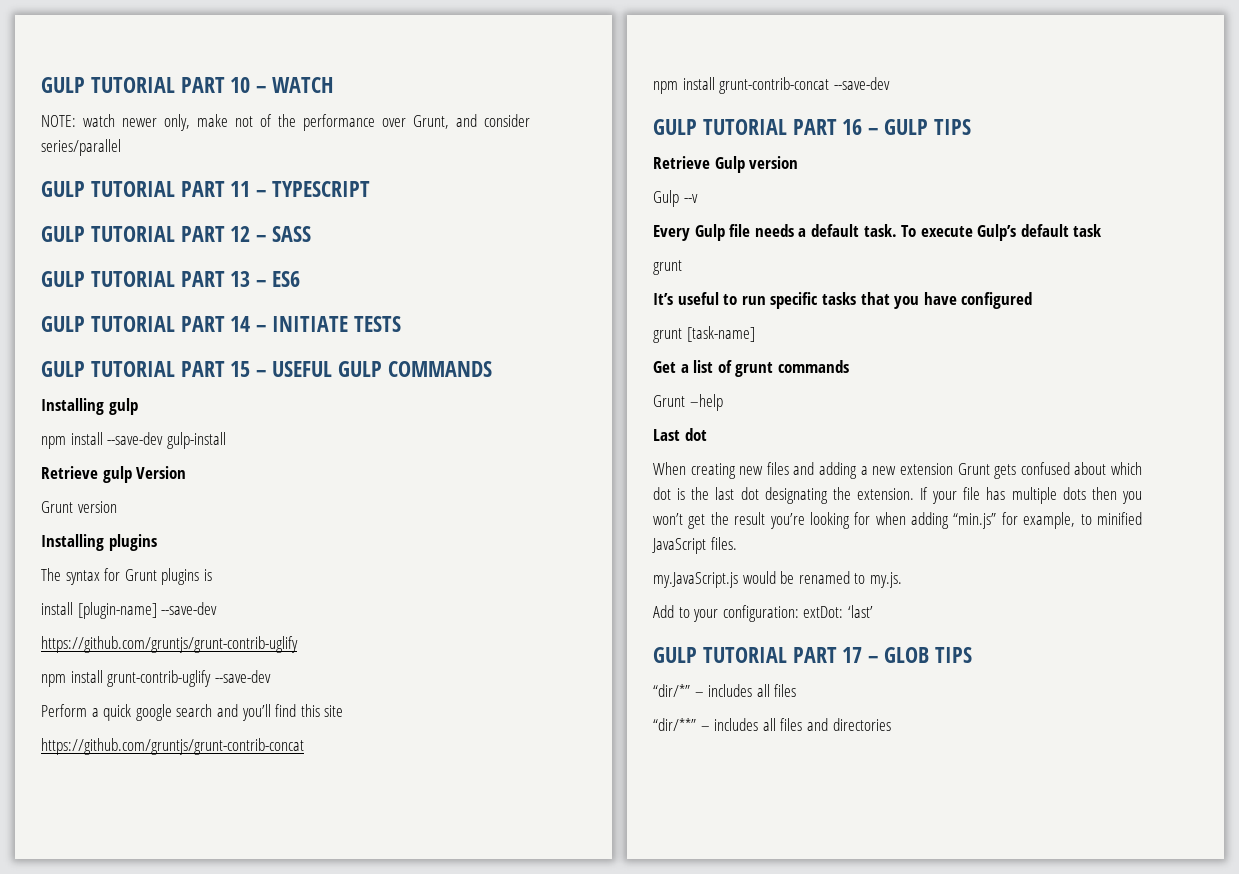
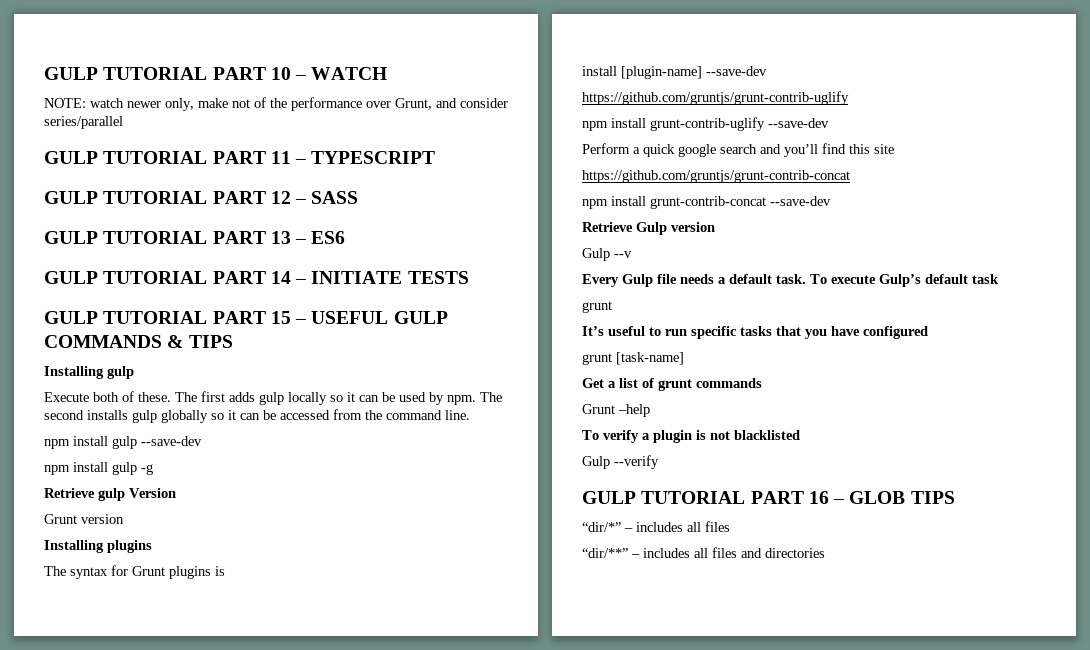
- GULP TUTORIAL PART 15 – USEFUL GULP COMMANDS
+ GULP TUTORIAL PART 15 – USEFUL GULP COMMANDS & TIPS
- npm install --save-dev gulp-install
+ Execute both of these. The first adds gulp locally so it can be used by npm. The second installs gulp globally so it can be accessed from the command line.
+ npm install gulp --save-dev
+ npm install gulp -g
- GULP TUTORIAL PART 16 – GULP TIPS
- Last dot
- When creating new files and adding a new extension Grunt gets confused about which dot is the last dot designating the extension. If your file has multiple dots then you won’t get the result you’re looking for when adding “min.js” for example, to minified JavaScript files.
- my.JavaScript.js would be renamed to my.js.
- Add to your configuration: extDot: ‘last’
- GULP TUTORIAL PART 17 – GLOB TIPS
+ To verify a plugin is not blacklisted
+ Gulp --verify
+ GULP TUTORIAL PART 16 – GLOB TIPS

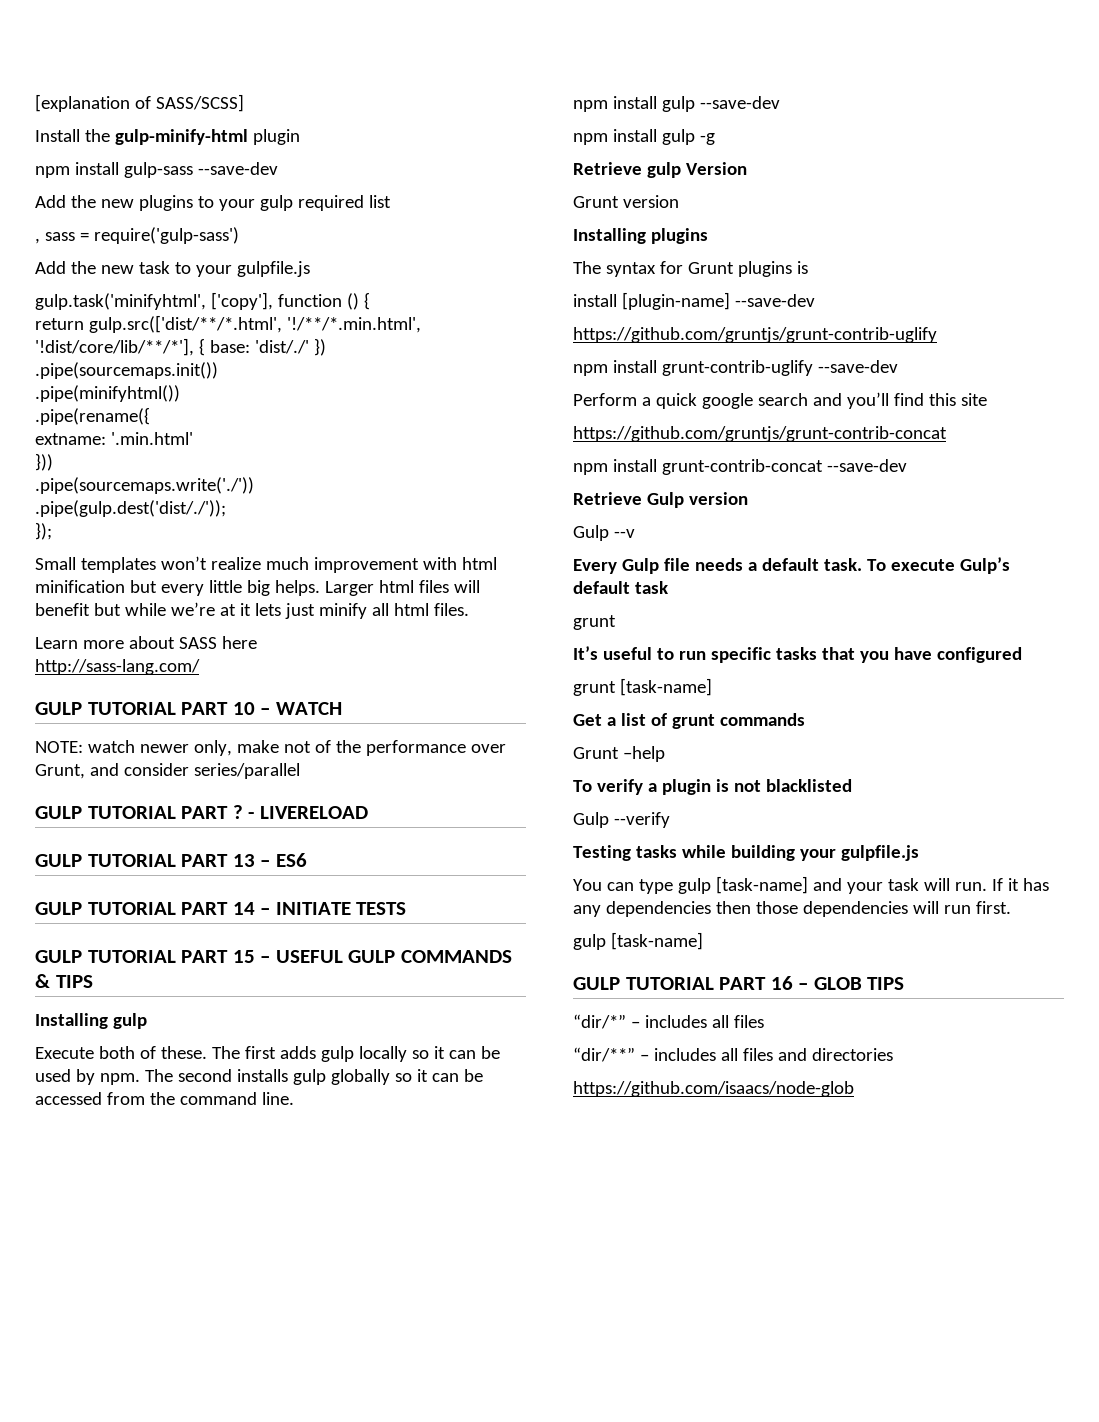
+ [explanation of SASS/SCSS]
+ Install the gulp-minify-html plugin
+ npm install gulp-sass --save-dev
+ Add the new plugins to your gulp required list
+ , sass = require('gulp-sass')
+ Add the new task to your gulpfile.js
+ gulp.task('minifyhtml', ['copy'], function () {
+ return gulp.src(['dist/**/*.html', '!/**/*.min.html', '!dist/core/lib/**/*'], { base: 'dist/./' })
+ .pipe(sourcemaps.init())
+ .pipe(minifyhtml())
+ .pipe(rename({
+ extname: '.min.html'
+ }))
+ .pipe(sourcemaps.write('./'))
+ .pipe(gulp.dest('dist/./'));
+ });
+ Small templates won’t realize much improvement with html minification but every little big helps. Larger html files will benefit but while we’re at it lets just minify all html files.
+ Learn more about SASS here
+ http://sass-lang.com/
- GULP TUTORIAL PART 11 – TYPESCRIPT
- GULP TUTORIAL PART 12 – SASS
+ GULP TUTORIAL PART ? - LIVERELOAD
+ Testing tasks while building your gulpfile.js
+ You can type gulp [task-name] and your task will run. If it has any dependencies then those dependencies will run first.
+ gulp [task-name]
+ https://github.com/isaacs/node-glob

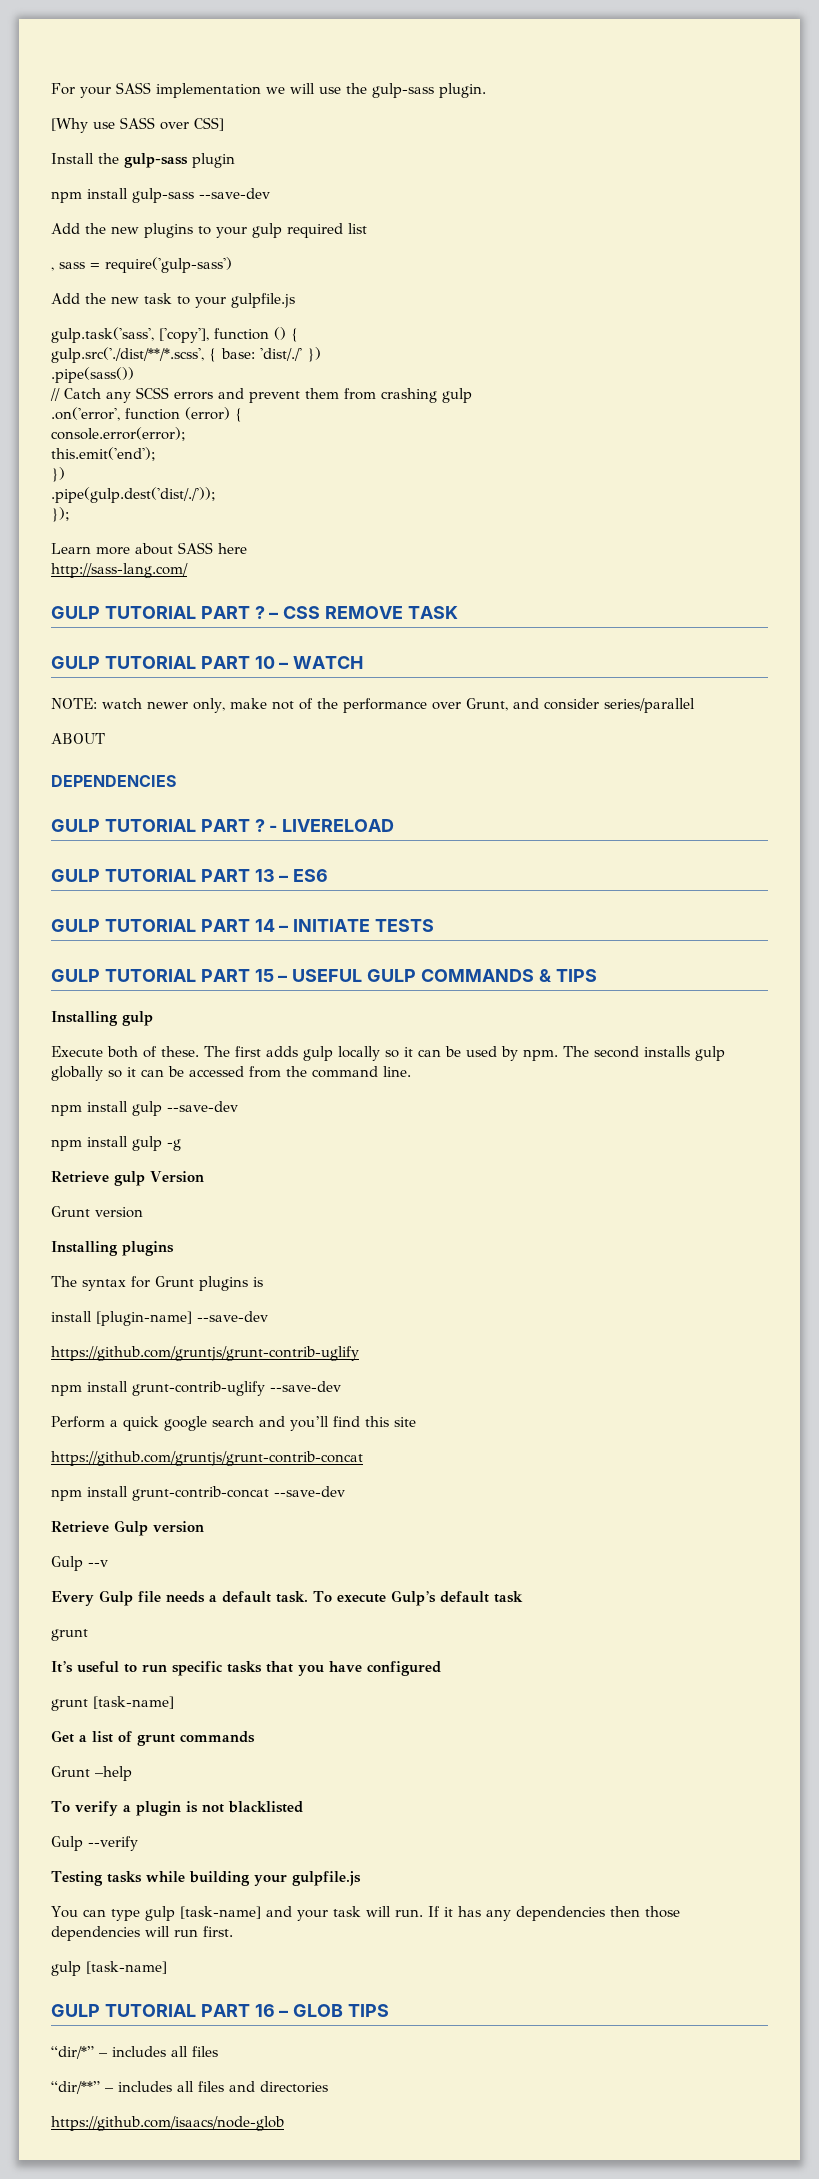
- [explanation of SASS/SCSS]
+ For your SASS implementation we will use the gulp-sass plugin.
+ [Why use SASS over CSS]
- Install the gulp-minify-html plugin
+ Install the gulp-sass plugin
- gulp.task('minifyhtml', ['copy'], function () {
+ gulp.task('sass', ['copy'], function () {
- return gulp.src(['dist/**/*.html', '!/**/*.min.html', '!dist/core/lib/**/*'], { base: 'dist/./' })
+ gulp.src('./dist/**/*.scss', { base: 'dist/./' })
- .pipe(sourcemaps.init())
- .pipe(minifyhtml())
- .pipe(rename({
- extname: '.min.html'
- }))
- .pipe(sourcemaps.write('./'))
+ .pipe(sass())
+ // Catch any SCSS errors and prevent them from crashing gulp
+ .on('error', function (error) {
+ console.error(error);
+ this.emit('end');
+ })
  .pipe(gulp.dest('dist/./'));
  });
- Small templates won’t realize much improvement with html minification but every little big helps. Larger html files will benefit but while we’re at it lets just minify all html files.
+ GULP TUTORIAL PART ? – CSS REMOVE TASK
+ ABOUT
+ DEPENDENCIES

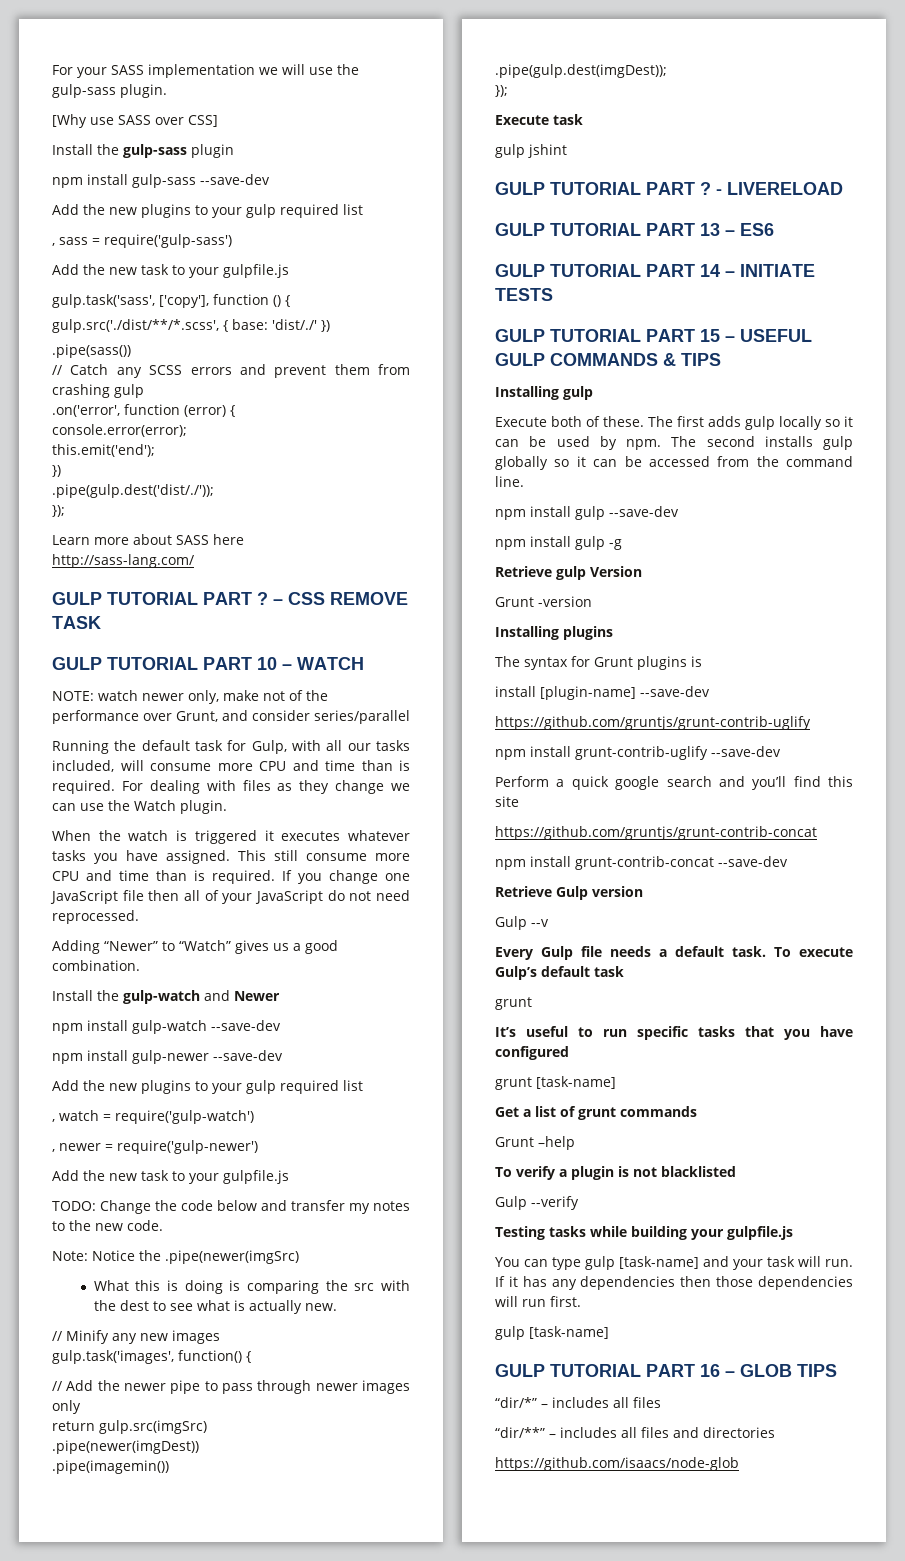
- ABOUT
- DEPENDENCIES
+ Running the default task for Gulp, with all our tasks included, will consume more CPU and time than is required. For dealing with files as they change we can use the Watch plugin.
+ When the watch is triggered it executes whatever tasks you have assigned. This still consume more CPU and time than is required. If you change one JavaScript file then all of your JavaScript do not need reprocessed.
+ Adding “Newer” to “Watch” gives us a good combination.
+ Install the gulp-watch and Newer
+ npm install gulp-watch --save-dev
+ npm install gulp-newer --save-dev
+ Add the new plugins to your gulp required list
+ , watch = require('gulp-watch')
+ , newer = require('gulp-newer')
+ Add the new task to your gulpfile.js
+ TODO: Change the code below and transfer my notes to the new code.
+ Note: Notice the .pipe(newer(imgSrc)
+ What this is doing is comparing the src with the dest to see what is actually new.
+ // Minify any new images
+ gulp.task('images', function() {
+ // Add the newer pipe to pass through newer images only
+ return gulp.src(imgSrc)
+ .pipe(newer(imgDest))
+ .pipe(imagemin())
+ .pipe(gulp.dest(imgDest));
+ });
+ Execute task
+ gulp jshint
- Grunt version
+ Grunt -version

